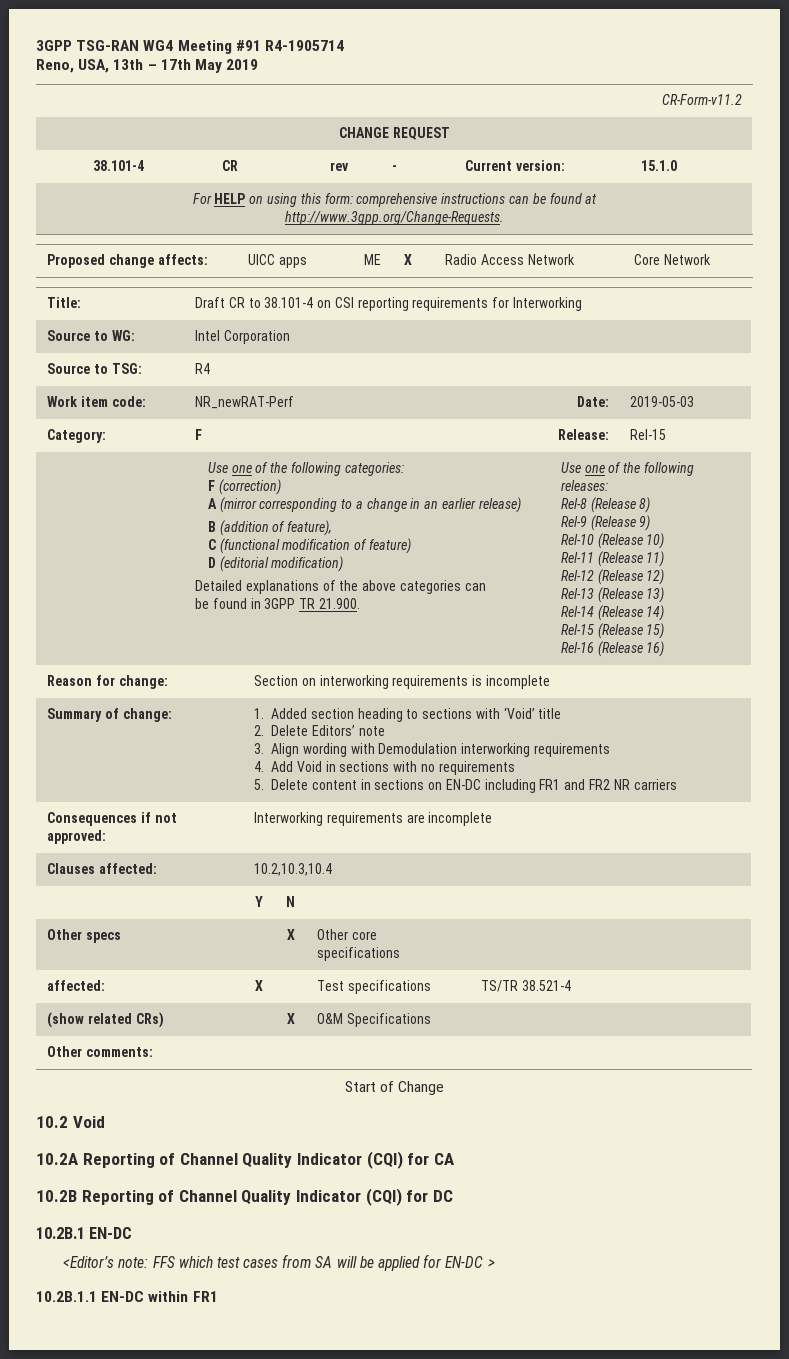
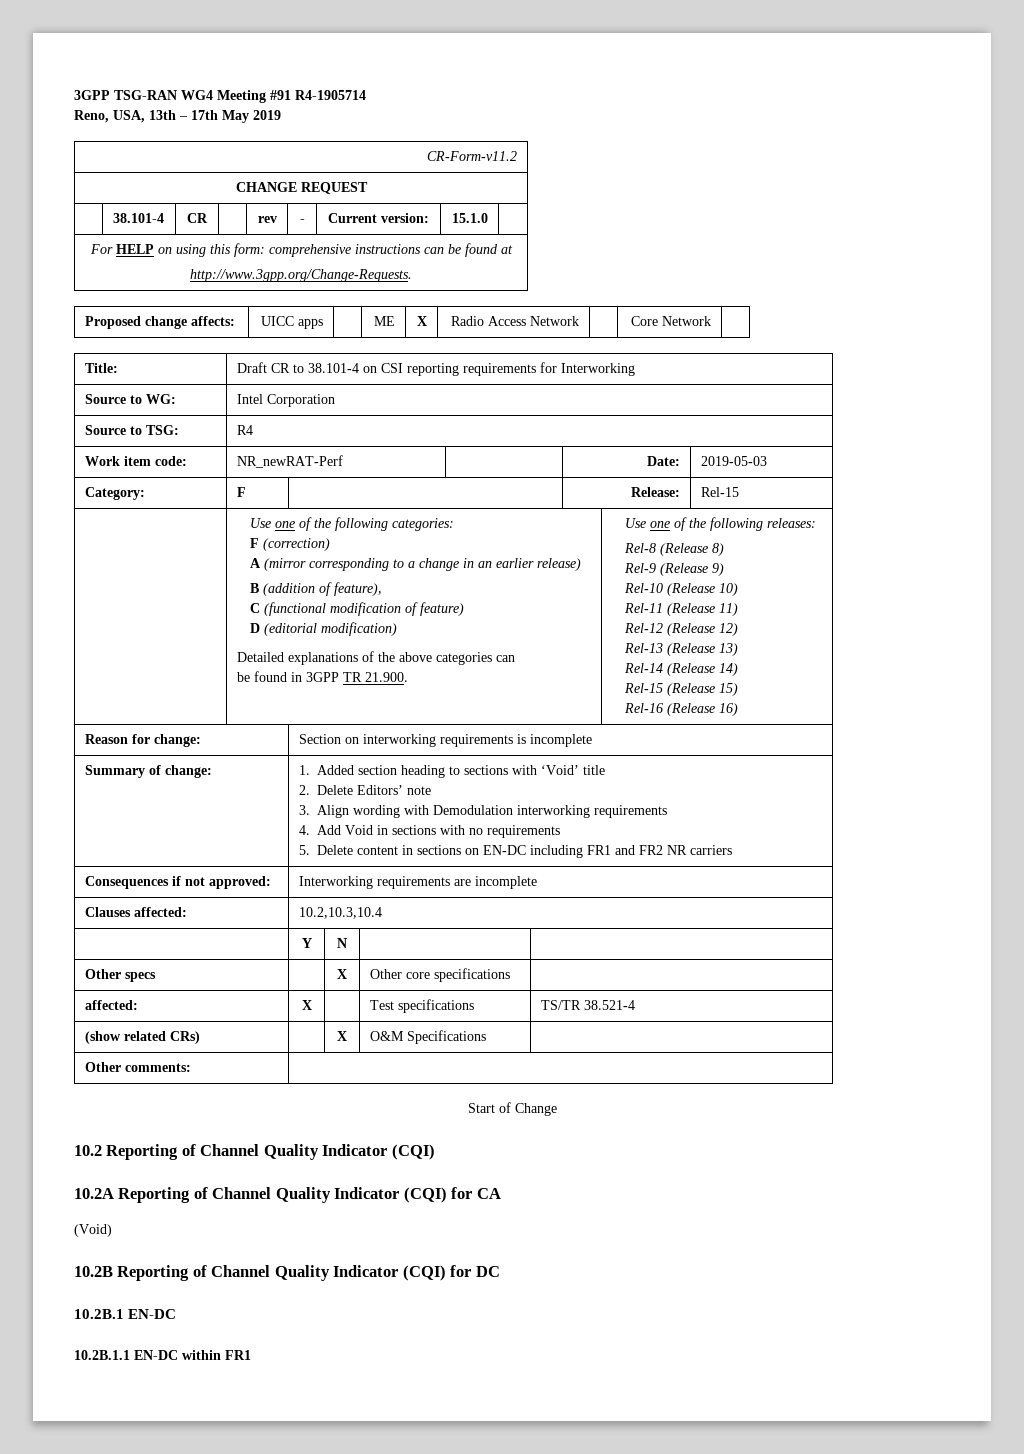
- 10.2 Void
+ 10.2 Reporting of Channel Quality Indicator (CQI)
+ (Void)
- <Editor’s note: FFS which test cases from SA will be applied for EN-DC >

